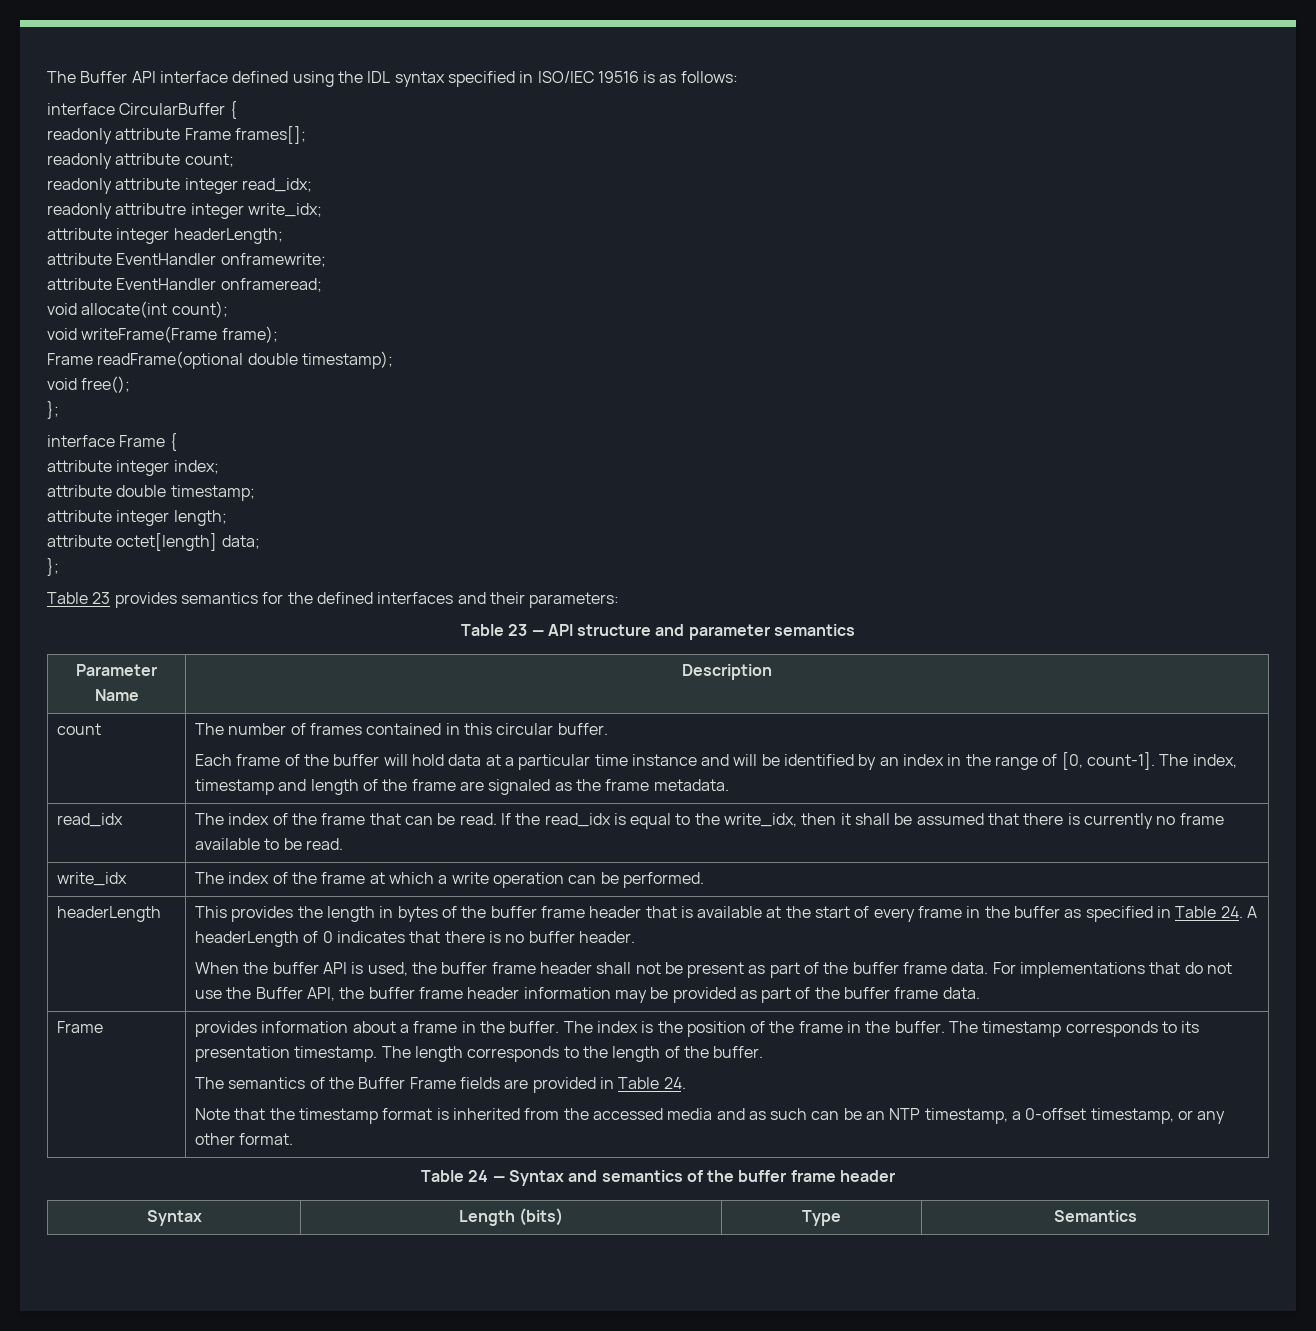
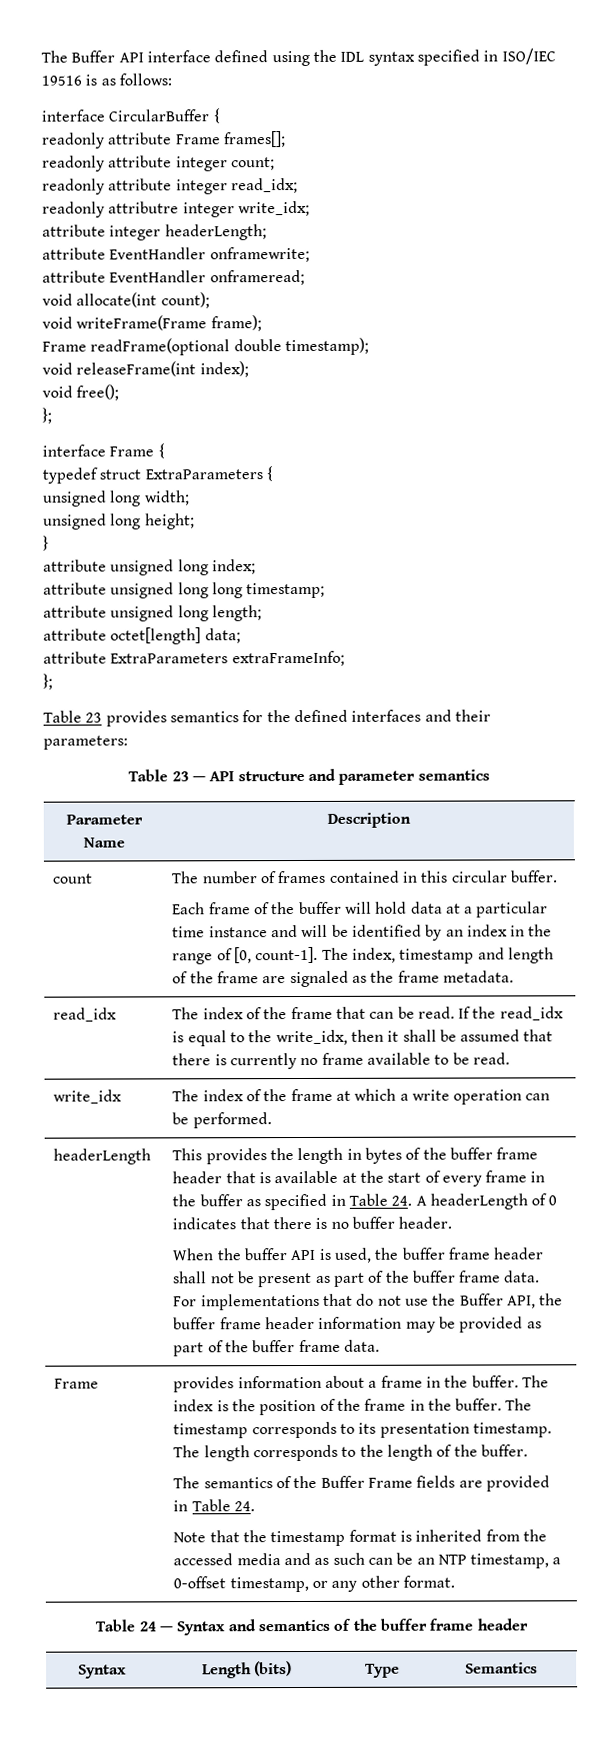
- readonly attribute count;
+ readonly attribute integer count;
+ void releaseFrame(int index);
- attribute integer index;
+ typedef struct ExtraParameters {
+ unsigned long width;
+ unsigned long height;
+ }
+ attribute unsigned long index;
- attribute double timestamp;
+ attribute unsigned long long timestamp;
- attribute integer length;
+ attribute unsigned long length;
+ attribute ExtraParameters extraFrameInfo;

